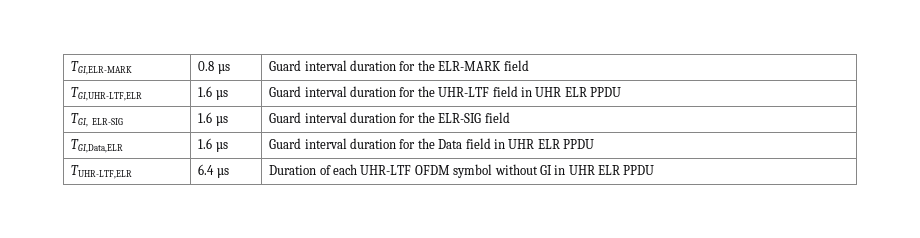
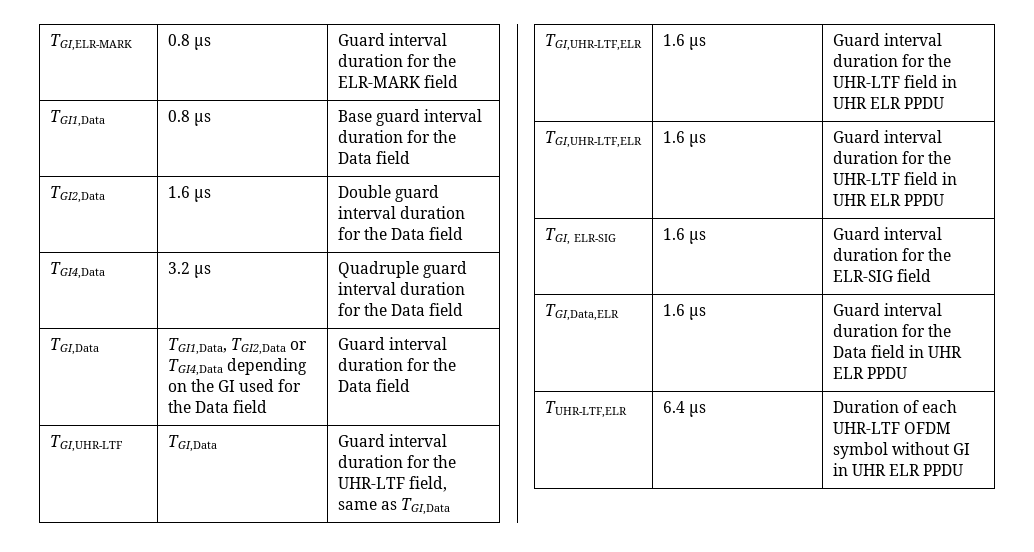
+ TGI1,Data | 0.8 µs | Base guard interval duration for the Data field
+ TGI2,Data | 1.6 µs | Double guard interval duration for the Data field
+ TGI4,Data | 3.2 µs | Quadruple guard interval duration for the Data field
+ TGI,Data | TGI1,Data, TGI2,Data or TGI4,Data depending on the GI used for the Data field | Guard interval duration for the Data field
+ TGI,UHR-LTF | TGI,Data | Guard interval duration for the UHR-LTF field, same as TGI,Data
+ TGI,UHR-LTF,ELR | 1.6 µs | Guard interval duration for the UHR-LTF field in UHR ELR PPDU

